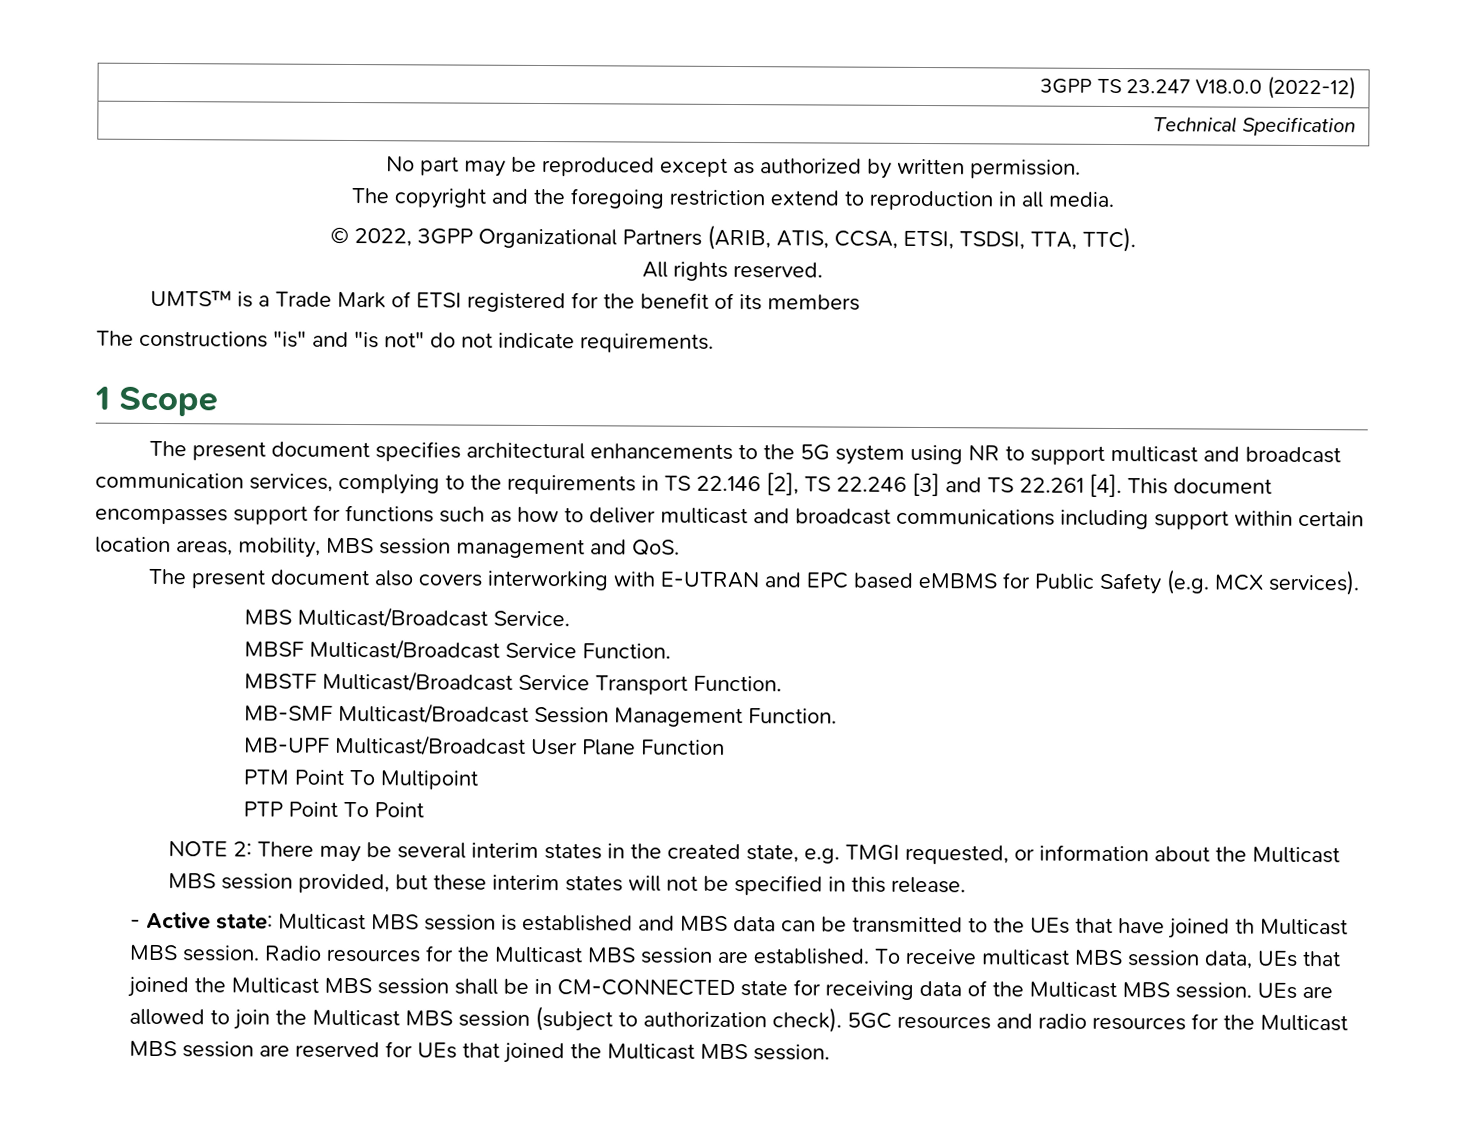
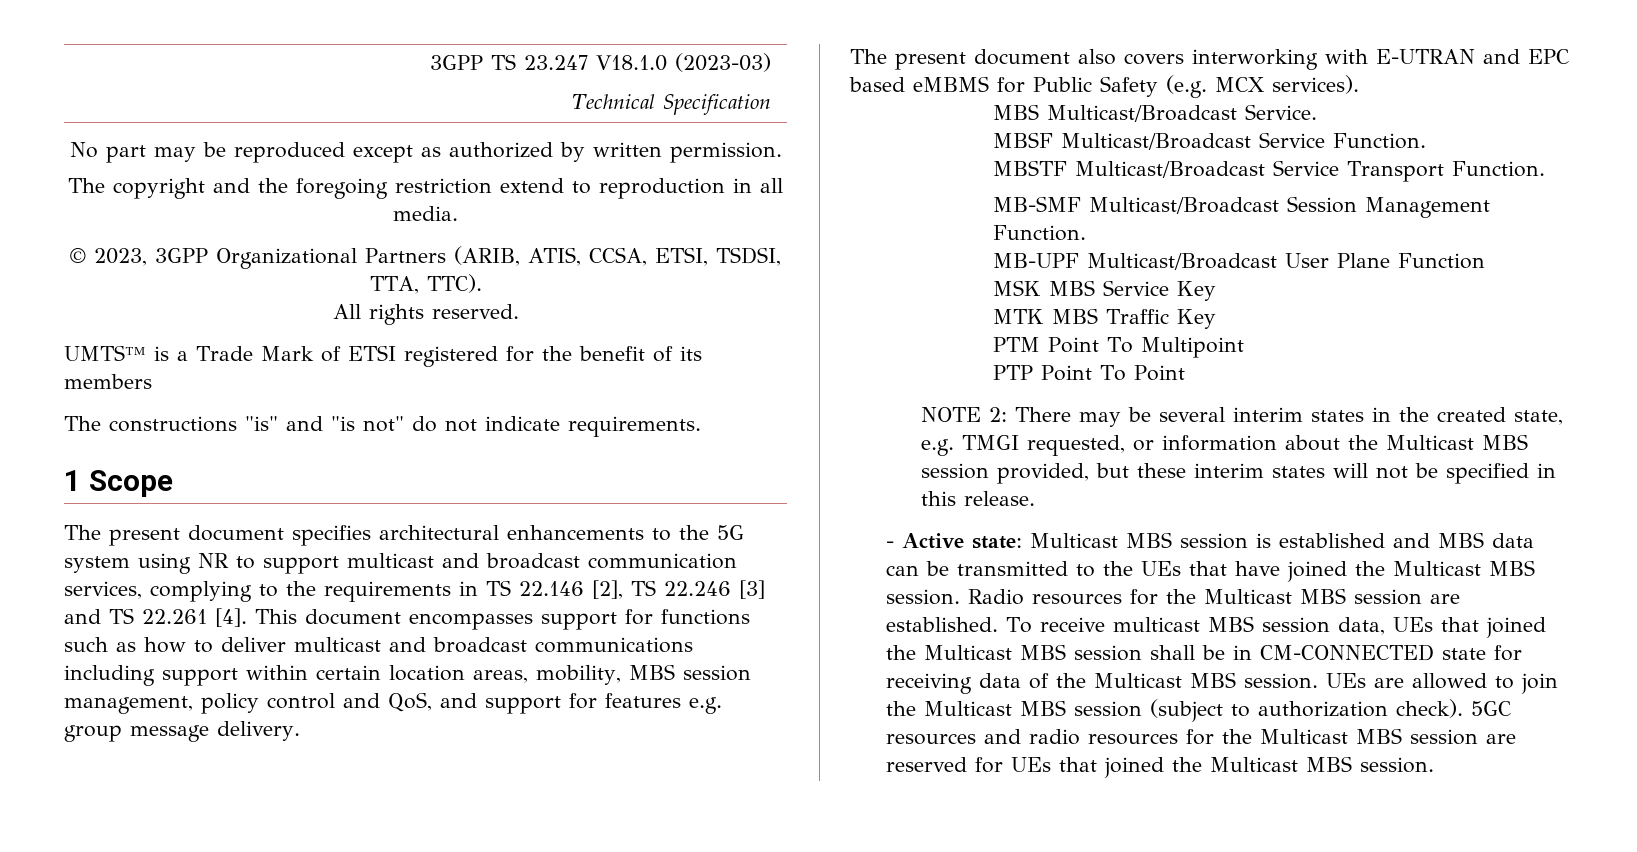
- 3GPP TS 23.247 V18.0.0 (2022-12)
+ 3GPP TS 23.247 V18.1.0 (2023-03)
- © 2022, 3GPP Organizational Partners (ARIB, ATIS, CCSA, ETSI, TSDSI, TTA, TTC).
+ © 2023, 3GPP Organizational Partners (ARIB, ATIS, CCSA, ETSI, TSDSI, TTA, TTC).
- This document encompasses support for functions such as how to deliver multicast and broadcast communications including support within certain location areas, mobility, MBS session management and QoS.
+ This document encompasses support for functions such as how to deliver multicast and broadcast communications including support within certain location areas, mobility, MBS session management, policy control and QoS, and support for features e.g. group message delivery.
+ MSK MBS Service Key
+ MTK MBS Traffic Key
- - Active state: Multicast MBS session is established and MBS data can be transmitted to the UEs that have joined th Multicast MBS session.
+ - Active state: Multicast MBS session is established and MBS data can be transmitted to the UEs that have joined the Multicast MBS session.

